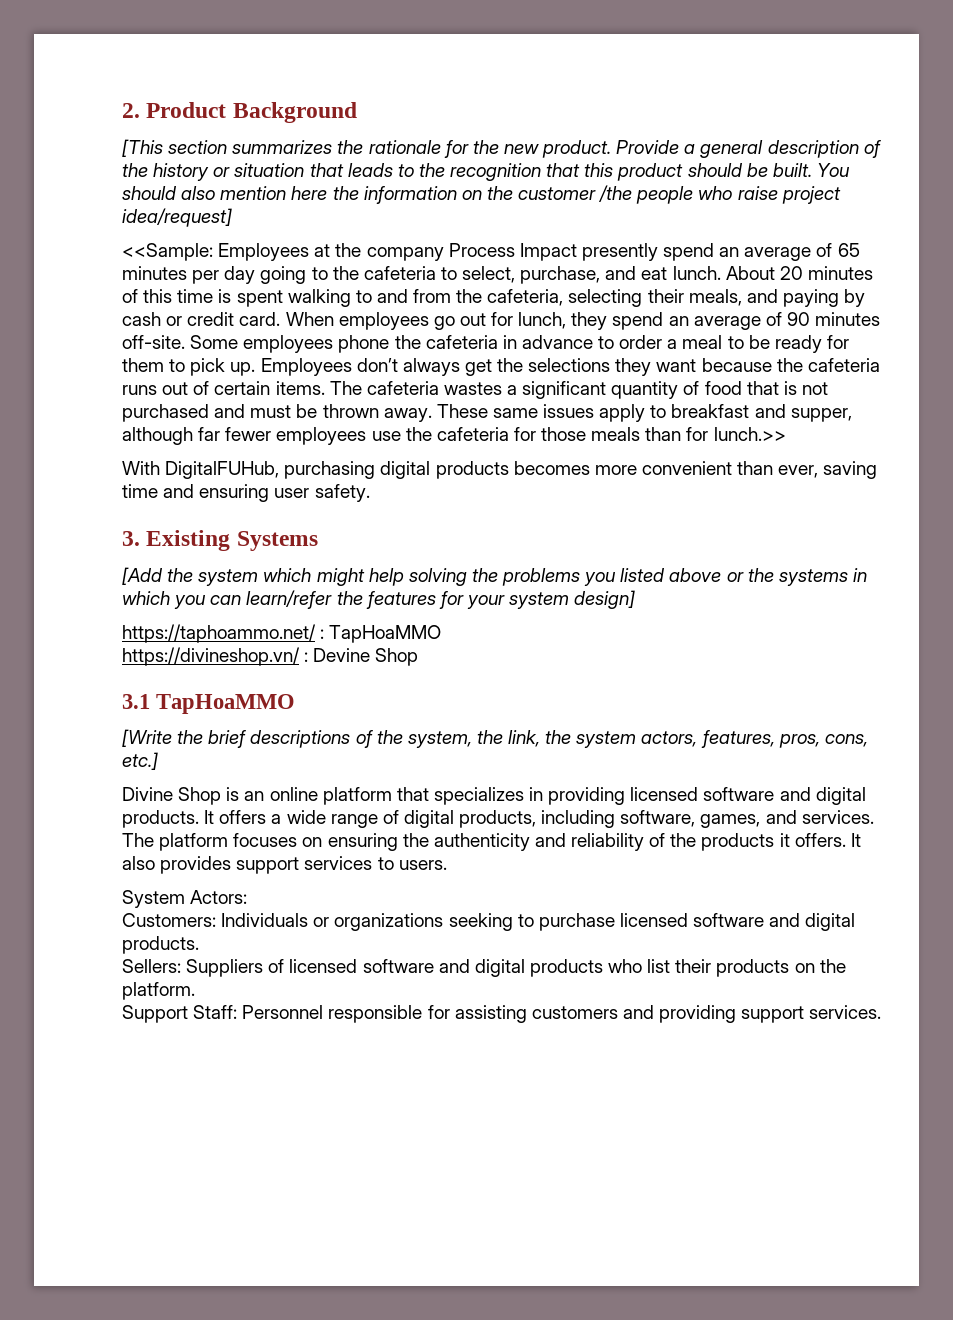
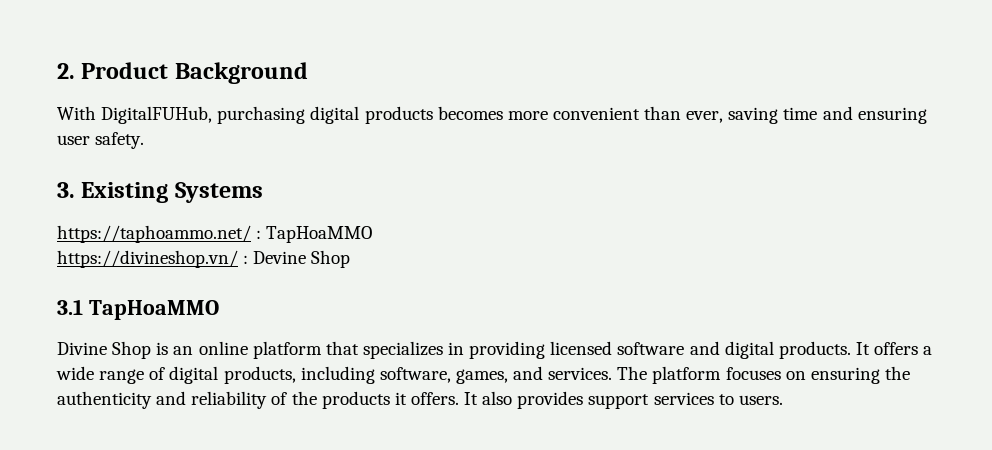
- [This section summarizes the rationale for the new product. Provide a general description of the history or situation that leads to the recognition that this product should be built. You should also mention here the information on the customer /the people who raise project idea/request]
- <<Sample: Employees at the company Process Impact presently spend an average of 65 minutes per day going to the cafeteria to select, purchase, and eat lunch. About 20 minutes of this time is spent walking to and from the cafeteria, selecting their meals, and paying by cash or credit card. When employees go out for lunch, they spend an average of 90 minutes off-site. Some employees phone the cafeteria in advance to order a meal to be ready for them to pick up. Employees don’t always get the selections they want because the cafeteria runs out of certain items. The cafeteria wastes a significant quantity of food that is not purchased and must be thrown away. These same issues apply to breakfast and supper, although far fewer employees use the cafeteria for those meals than for lunch.>>
- [Add the system which might help solving the problems you listed above or the systems in which you can learn/refer the features for your system design]
- [Write the brief descriptions of the system, the link, the system actors, features, pros, cons, etc.]
- System Actors:
- Customers: Individuals or organizations seeking to purchase licensed software and digital products.
- Sellers: Suppliers of licensed software and digital products who list their products on the platform.
- Support Staff: Personnel responsible for assisting customers and providing support services.

